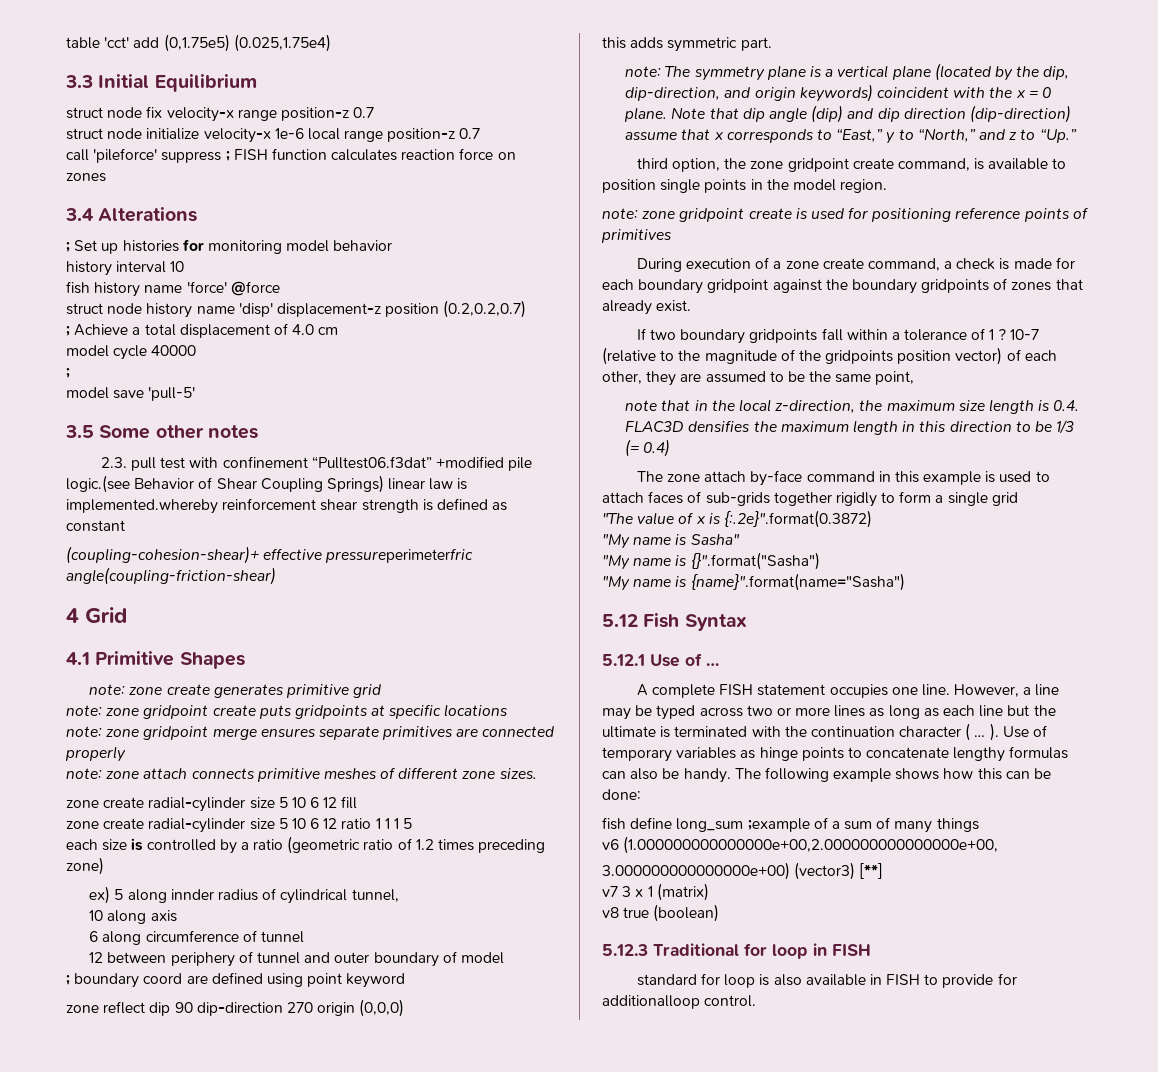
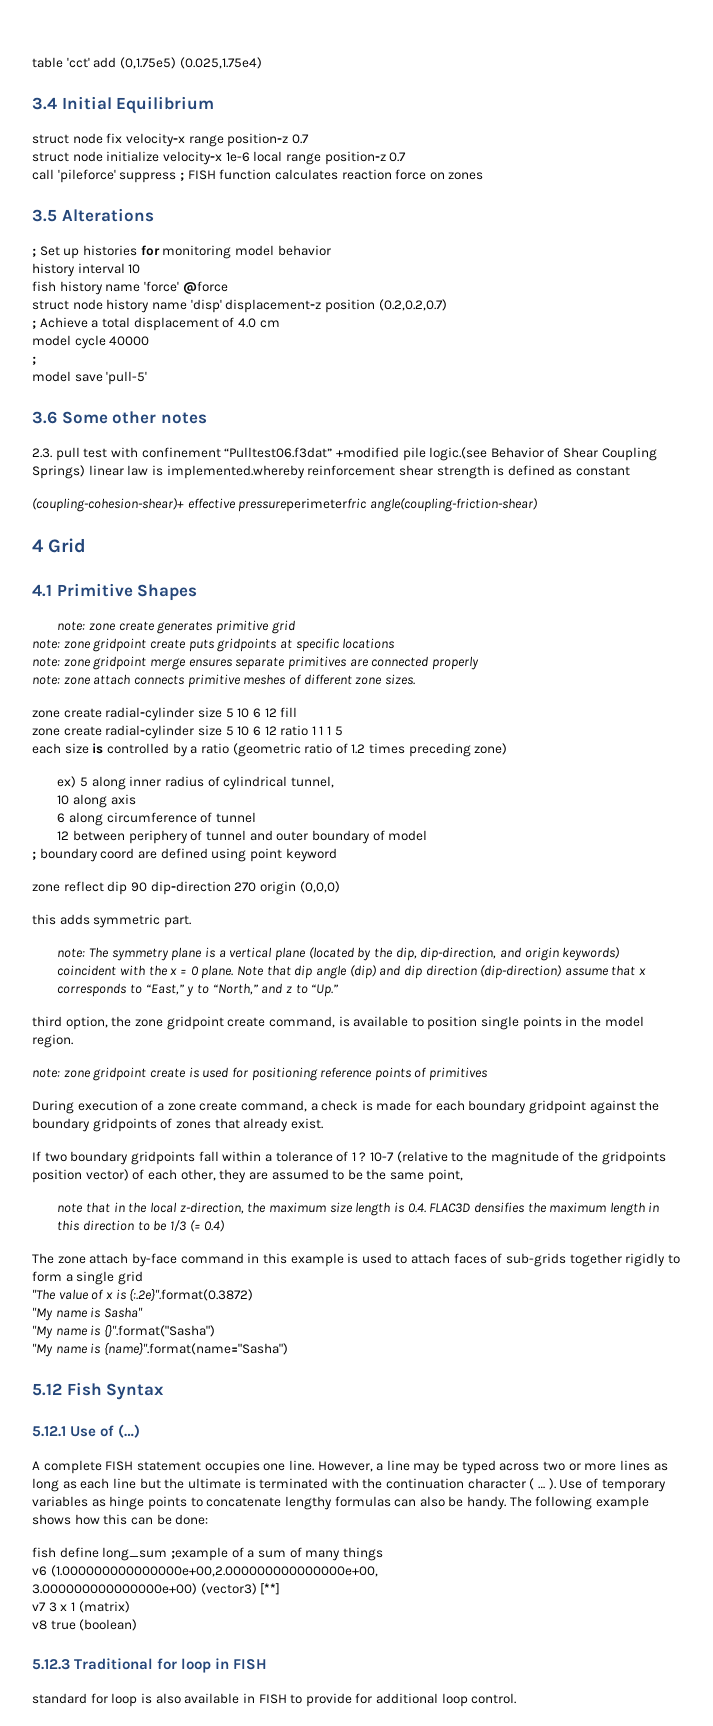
- 3.3 Initial Equilibrium
+ 3.4 Initial Equilibrium
- 3.4 Alterations
+ 3.5 Alterations
- 3.5 Some other notes
+ 3.6 Some other notes
- ex) 5 along innder radius of cylindrical tunnel,
+ ex) 5 along inner radius of cylindrical tunnel,
- 5.12.1 Use of …
+ 5.12.1 Use of (…)
- standard for loop is also available in FISH to provide for additionalloop control.
+ standard for loop is also available in FISH to provide for additional loop control.

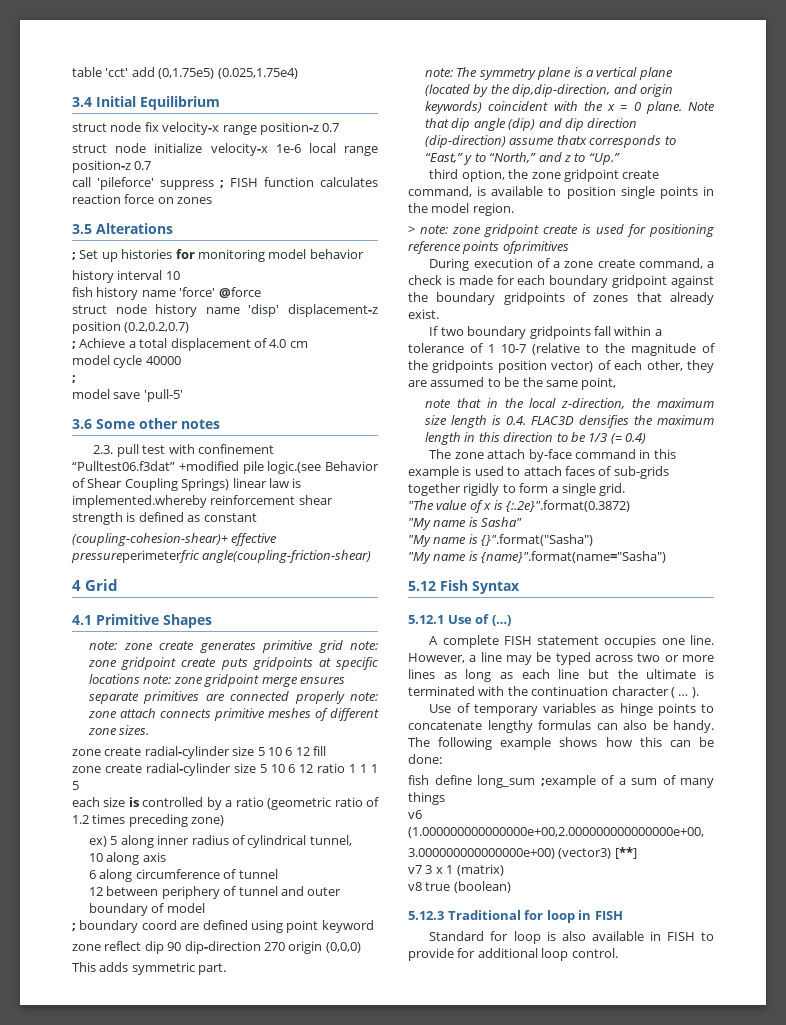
- note: zone create generates primitive grid
- note: zone gridpoint create puts gridpoints at specific locations
- note: zone gridpoint merge ensures separate primitives are connected properly
- note: zone attach connects primitive meshes of different zone sizes.
+ note: zone create generates primitive grid note: zone gridpoint create puts gridpoints at specific locations note: zone gridpoint merge ensures separate primitives are connected properly note: zone attach connects primitive meshes of different zone sizes.
- this adds symmetric part.
+ This adds symmetric part.
- note: The symmetry plane is a vertical plane (located by the dip, dip-direction, and origin keywords) coincident with the x = 0 plane.
+ note: The symmetry plane is a vertical plane (located by the dip,dip-direction, and origin keywords) coincident with the x = 0 plane.
- Note that dip angle (dip) and dip direction (dip-direction) assume that x corresponds to “East,” y to “North,” and z to “Up.”
+ Note that dip angle (dip) and dip direction (dip-direction) assume thatx corresponds to “East,” y to “North,” and z to “Up.”
- note: zone gridpoint create is used for positioning reference points of primitives
+ > note: zone gridpoint create is used for positioning reference points ofprimitives
- If two boundary gridpoints fall within a tolerance of 1 ? 10-7 (relative to the magnitude of the gridpoints position vector) of each other, they are assumed to be the same point,
+ If two boundary gridpoints fall within a tolerance of 1 10-7 (relative to the magnitude of the gridpoints position vector) of each other, they are assumed to be the same point,
- The zone attach by-face command in this example is used to attach faces of sub-grids together rigidly to form a single grid
+ The zone attach by-face command in this example is used to attach faces of sub-grids together rigidly to form a single grid.
- However, a line may be typed across two or more lines as long as each line but the ultimate is terminated with the continuation character ( … ). Use of temporary variables as hinge points to concatenate lengthy formulas can also be handy.
+ However, a line may be typed across two or more lines as long as each line but the ultimate is terminated with the continuation character ( … ).
+ Use of temporary variables as hinge points to concatenate lengthy formulas can also be handy.
- standard for loop is also available in FISH to provide for additional loop control.
+ Standard for loop is also available in FISH to provide for additional loop control.

